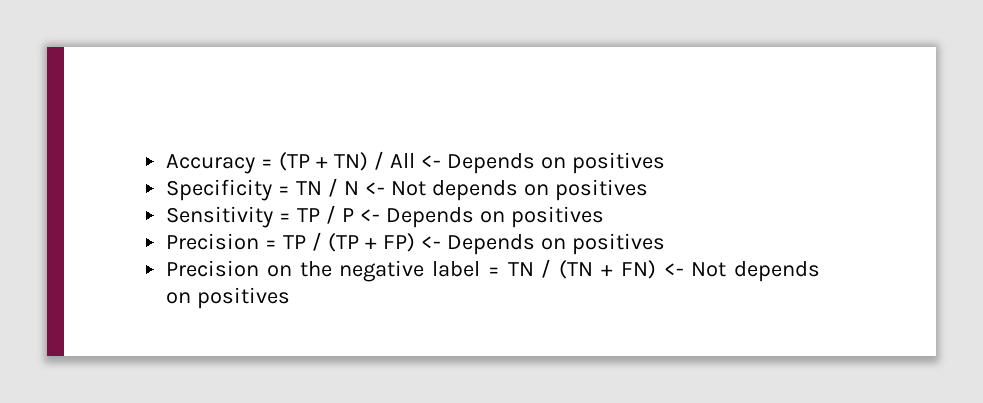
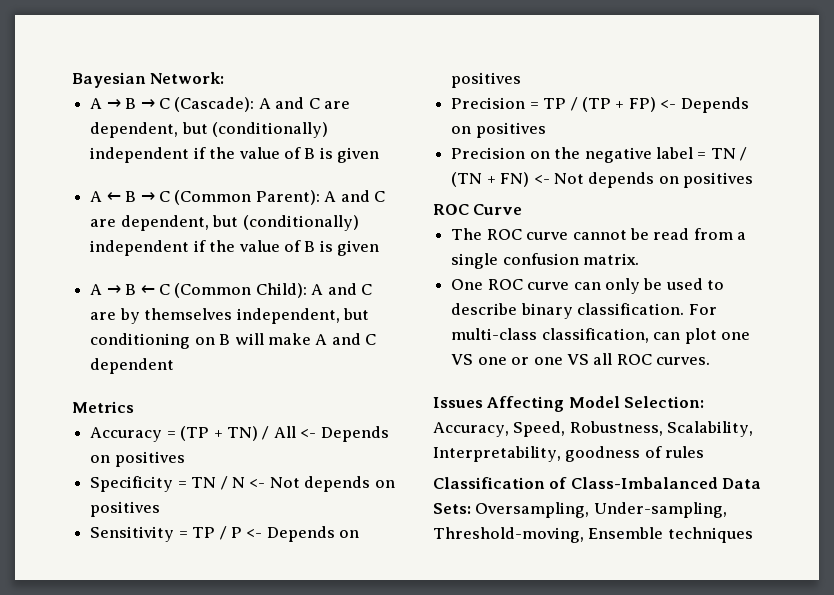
+ Bayesian Network:
+ A → B → C (Cascade): A and C are dependent, but (conditionally) independent if the value of B is given
+ A ← B → C (Common Parent): A and C are dependent, but (conditionally) independent if the value of B is given
+ A → B ← C (Common Child): A and C are by themselves independent, but conditioning on B will make A and C dependent
+ Metrics
+ ROC Curve
+ The ROC curve cannot be read from a single confusion matrix.
+ One ROC curve can only be used to describe binary classification. For multi-class classification, can plot one VS one or one VS all ROC curves.
+ Issues Affecting Model Selection: Accuracy, Speed, Robustness, Scalability, Interpretability, goodness of rules
+ Classification of Class-Imbalanced Data Sets: Oversampling, Under-sampling, Threshold-moving, Ensemble techniques

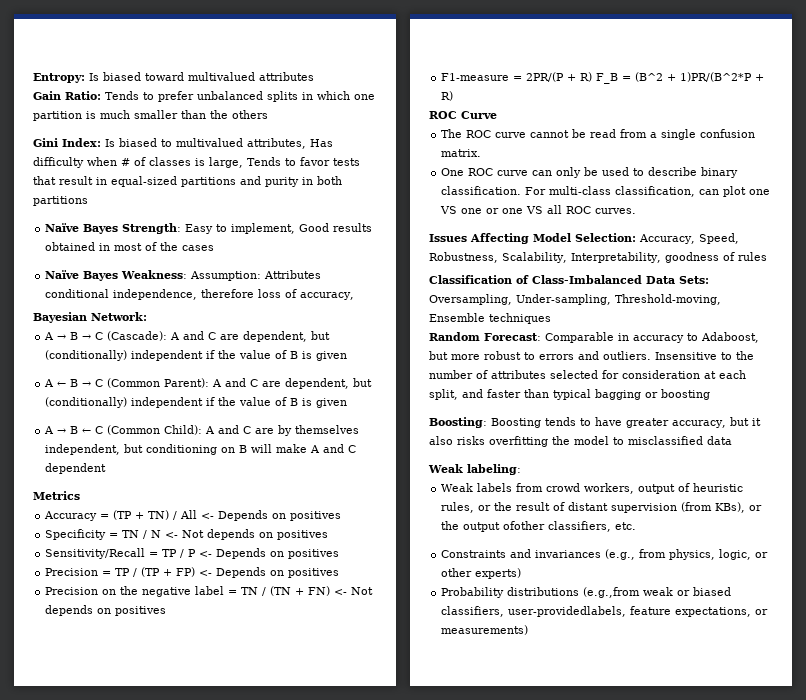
+ Entropy: Is biased toward multivalued attributes
+ Gain Ratio: Tends to prefer unbalanced splits in which one partition is much smaller than the others
+ Gini Index: Is biased to multivalued attributes, Has difficulty when # of classes is large, Tends to favor tests that result in equal-sized partitions and purity in both partitions
+ Naïve Bayes Strength: Easy to implement, Good results obtained in most of the cases
+ Naïve Bayes Weakness: Assumption: Attributes conditional independence, therefore loss of accuracy,
- Sensitivity = TP / P <- Depends on positives
+ Sensitivity/Recall = TP / P <- Depends on positives
+ F1-measure = 2PR/(P + R) F_B = (B^2 + 1)PR/(B^2*P + R)
+ Random Forecast: Comparable in accuracy to Adaboost, but more robust to errors and outliers. Insensitive to the number of attributes selected for consideration at each split, and faster than typical bagging or boosting
+ Boosting: Boosting tends to have greater accuracy, but it also risks overfitting the model to misclassified data
+ Weak labeling:
+ Weak labels from crowd workers, output of heuristic rules, or the result of distant supervision (from KBs), or the output ofother classifiers, etc.
+ Constraints and invariances (e.g., from physics, logic, or other experts)
+ Probability distributions (e.g.,from weak or biased classifiers, user-providedlabels, feature expectations, or measurements)

